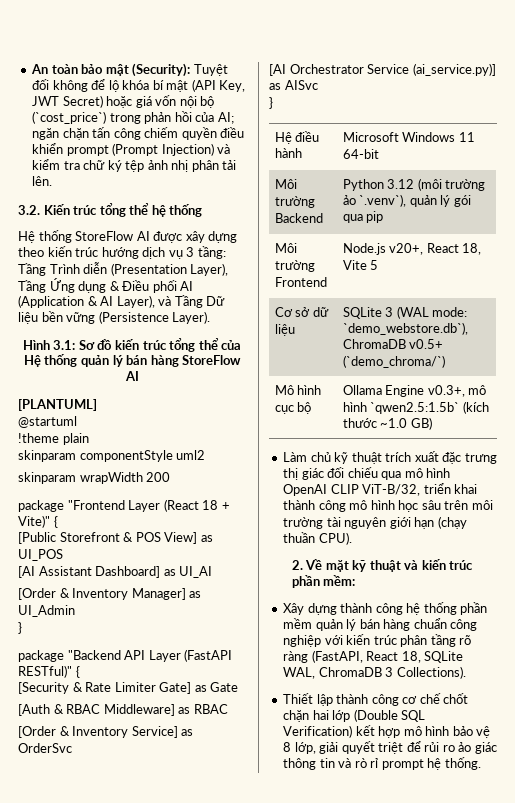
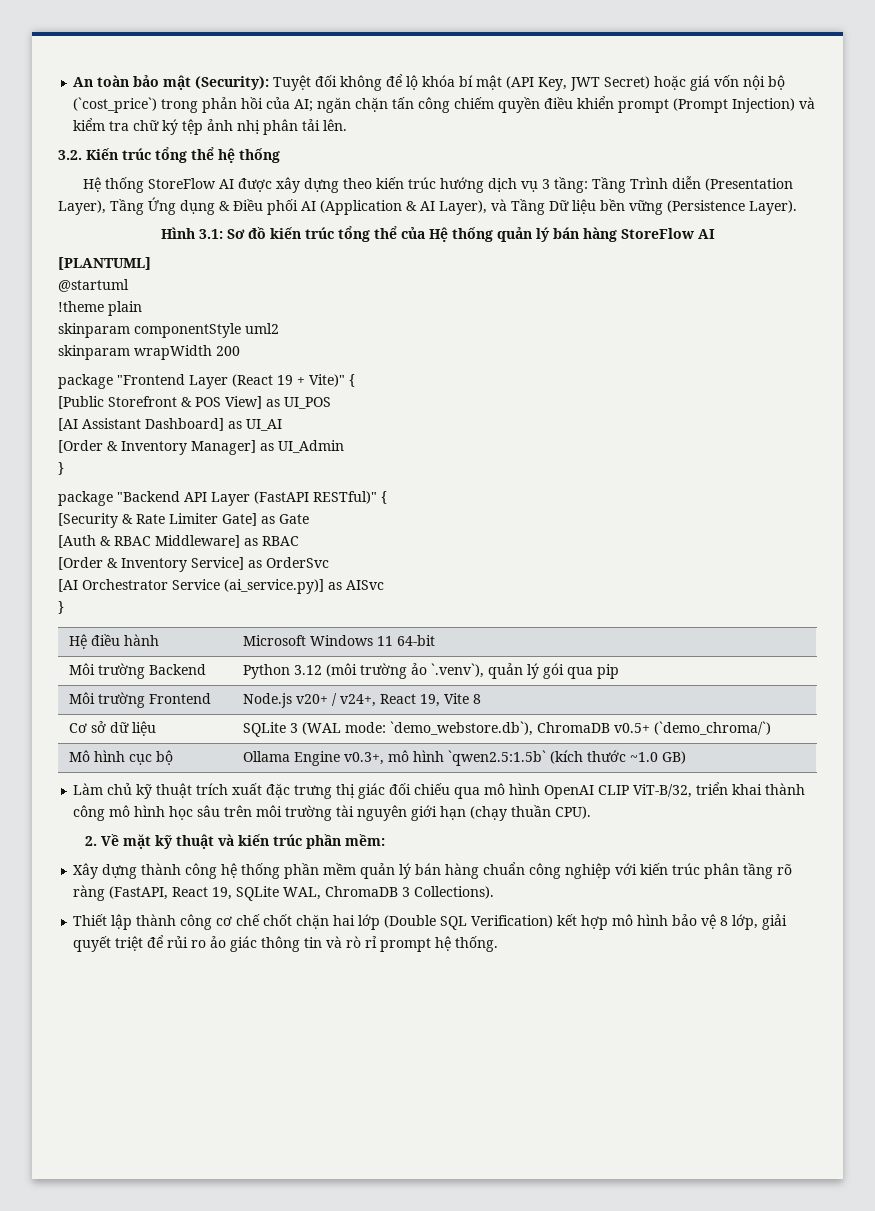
- package "Frontend Layer (React 18 + Vite)" {
+ package "Frontend Layer (React 19 + Vite)" {
- Môi trường Frontend | Node.js v20+, React 18, Vite 5
+ Môi trường Frontend | Node.js v20+ / v24+, React 19, Vite 8
- Xây dựng thành công hệ thống phần mềm quản lý bán hàng chuẩn công nghiệp với kiến trúc phân tầng rõ ràng (FastAPI, React 18, SQLite WAL, ChromaDB 3 Collections).
+ Xây dựng thành công hệ thống phần mềm quản lý bán hàng chuẩn công nghiệp với kiến trúc phân tầng rõ ràng (FastAPI, React 19, SQLite WAL, ChromaDB 3 Collections).

